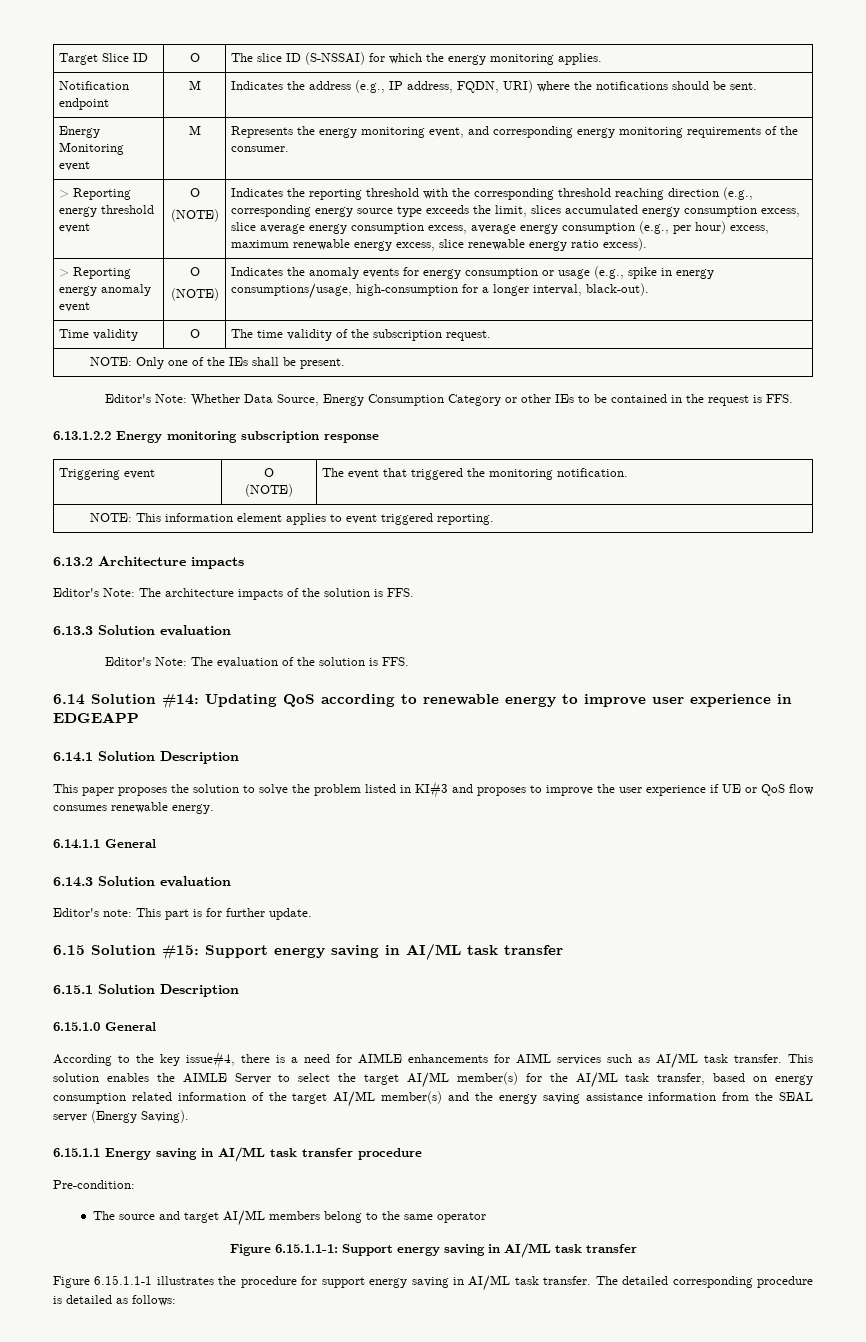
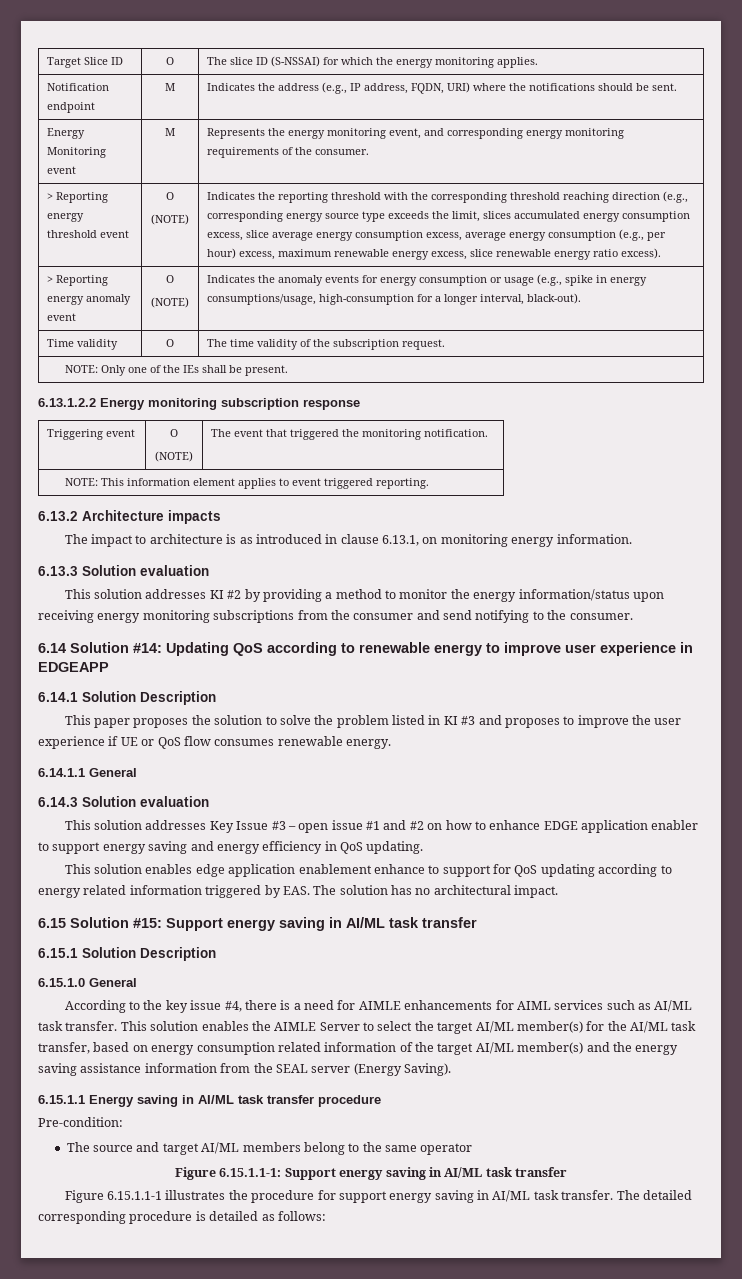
- Editor's Note: Whether Data Source, Energy Consumption Category or other IEs to be contained in the request is FFS.
- Editor's Note: The architecture impacts of the solution is FFS.
+ The impact to architecture is as introduced in clause 6.13.1, on monitoring energy information.
  6.13.3 Solution evaluation
- Editor's Note: The evaluation of the solution is FFS.
+ This solution addresses KI #2 by providing a method to monitor the energy information/status upon receiving energy monitoring subscriptions from the consumer and send notifying to the consumer.
- This paper proposes the solution to solve the problem listed in KI#3 and proposes to improve the user experience if UE or QoS flow consumes renewable energy.
+ This paper proposes the solution to solve the problem listed in KI #3 and proposes to improve the user experience if UE or QoS flow consumes renewable energy.
- Editor's note: This part is for further update.
+ This solution addresses Key Issue #3 – open issue #1 and #2 on how to enhance EDGE application enabler to support energy saving and energy efficiency in QoS updating.
+ This solution enables edge application enablement enhance to support for QoS updating according to energy related information triggered by EAS. The solution has no architectural impact.
- According to the key issue#4, there is a need for AIMLE enhancements for AIML services such as AI/ML task transfer.
+ According to the key issue #4, there is a need for AIMLE enhancements for AIML services such as AI/ML task transfer.

